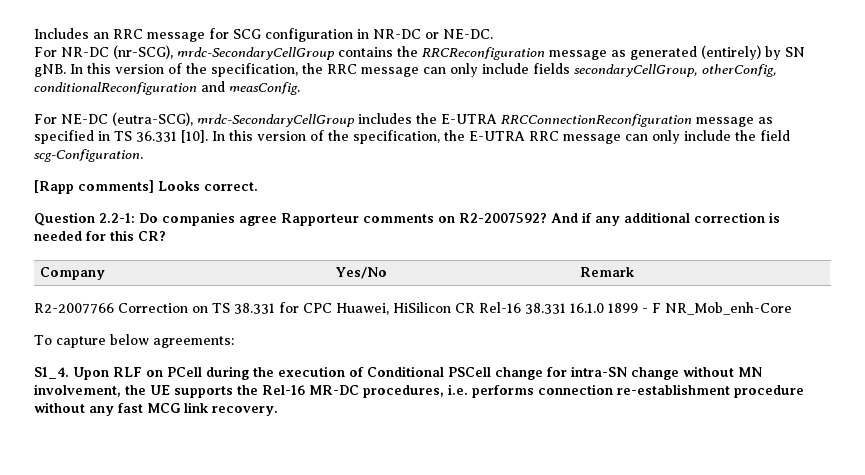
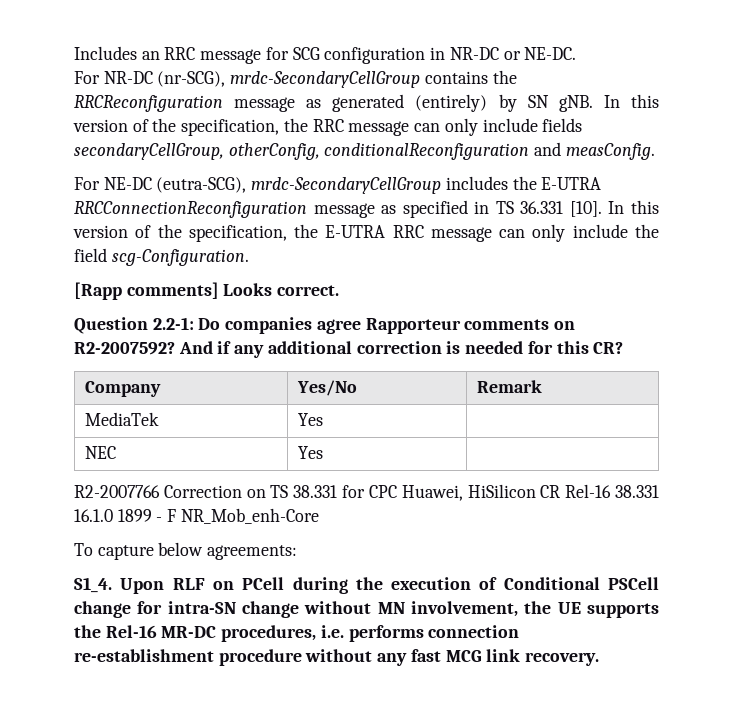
+ MediaTek | Yes |
+ NEC | Yes |

